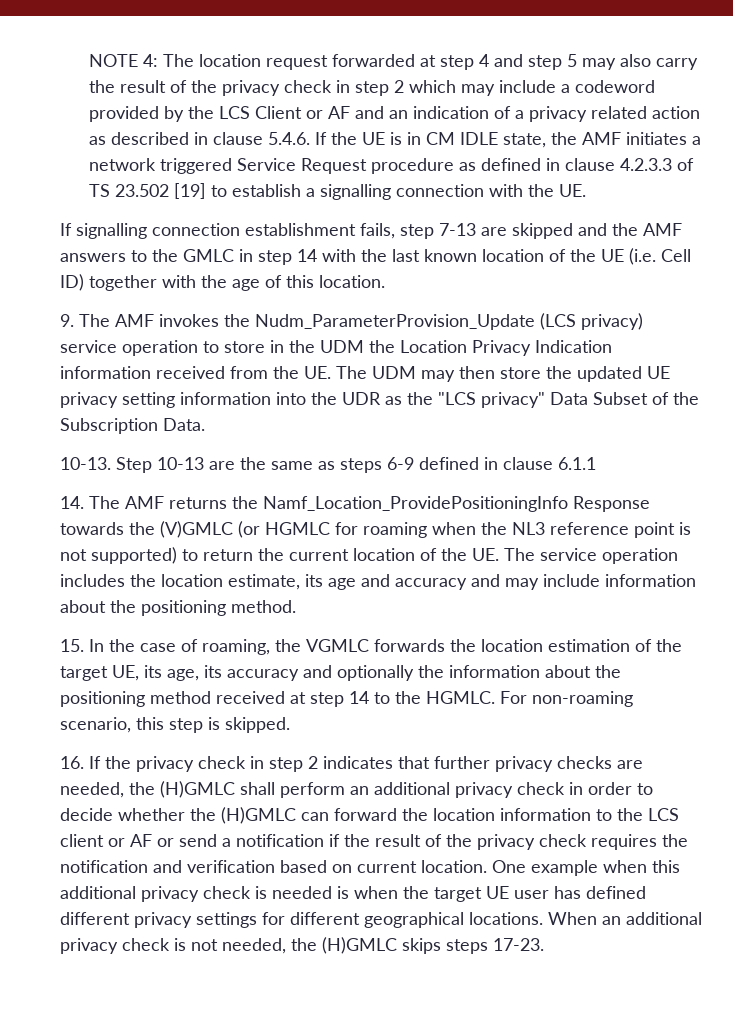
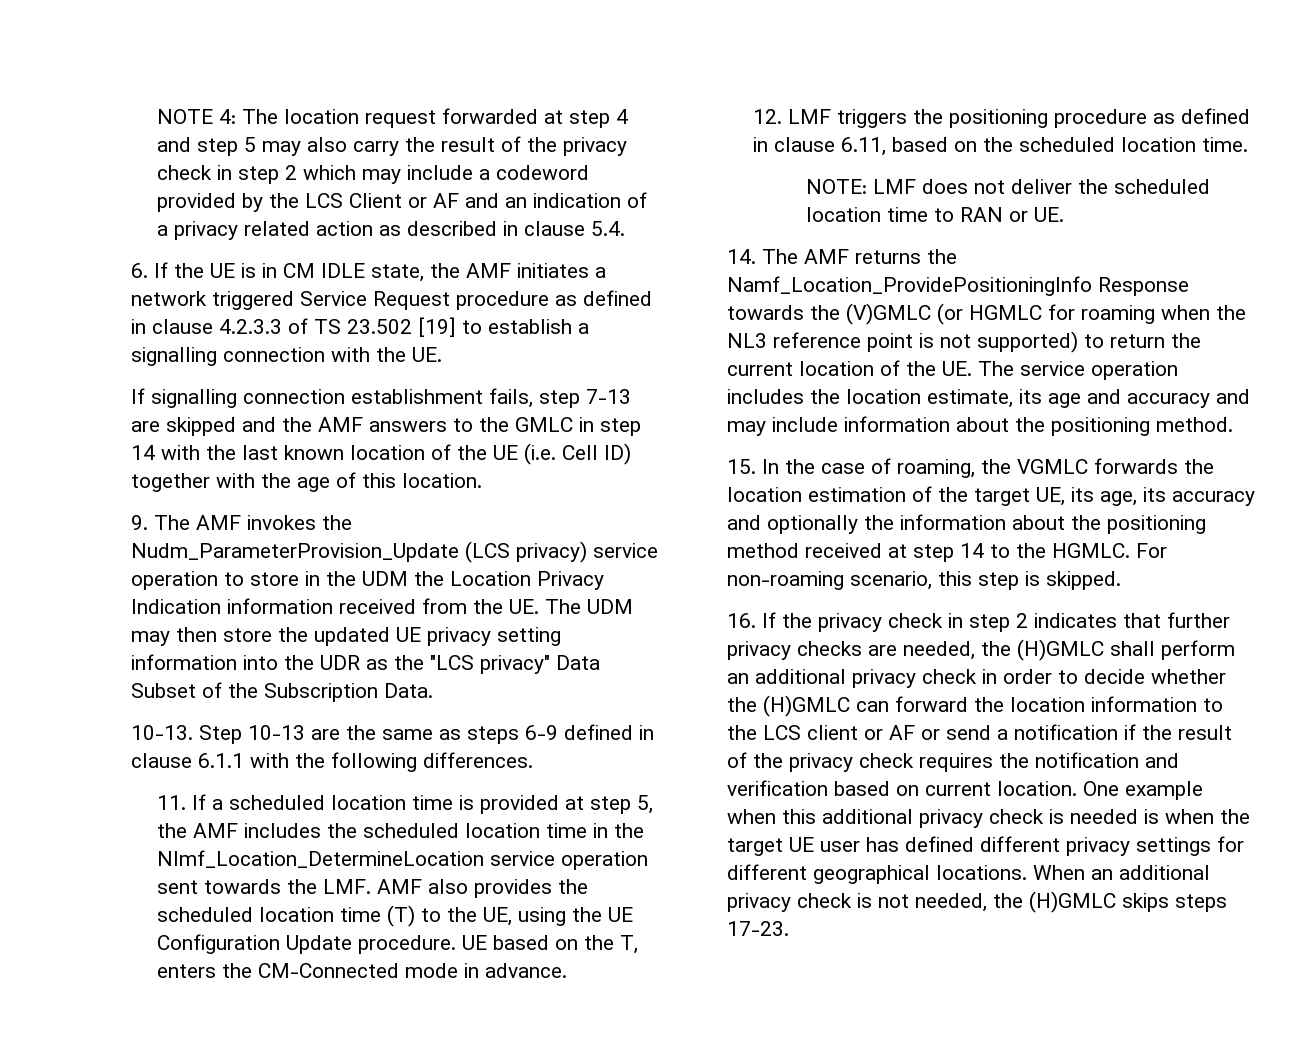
- The location request forwarded at step 4 and step 5 may also carry the result of the privacy check in step 2 which may include a codeword provided by the LCS Client or AF and an indication of a privacy related action as described in clause 5.4.6. If the UE is in CM IDLE state, the AMF initiates a network triggered Service Request procedure as defined in clause 4.2.3.3 of TS 23.502 [19] to establish a signalling connection with the UE.
+ The location request forwarded at step 4 and step 5 may also carry the result of the privacy check in step 2 which may include a codeword provided by the LCS Client or AF and an indication of a privacy related action as described in clause 5.4.
+ 6. If the UE is in CM IDLE state, the AMF initiates a network triggered Service Request procedure as defined in clause 4.2.3.3 of TS 23.502 [19] to establish a signalling connection with the UE.
- Step 10-13 are the same as steps 6-9 defined in clause 6.1.1
+ Step 10-13 are the same as steps 6-9 defined in clause 6.1.1 with the following differences.
+ 11. If a scheduled location time is provided at step 5, the AMF includes the scheduled location time in the Nlmf_Location_DetermineLocation service operation sent towards the LMF. AMF also provides the scheduled location time (T) to the UE, using the UE Configuration Update procedure. UE based on the T, enters the CM-Connected mode in advance.
+ 12. LMF triggers the positioning procedure as defined in clause 6.11, based on the scheduled location time.
+ NOTE: LMF does not deliver the scheduled location time to RAN or UE.

